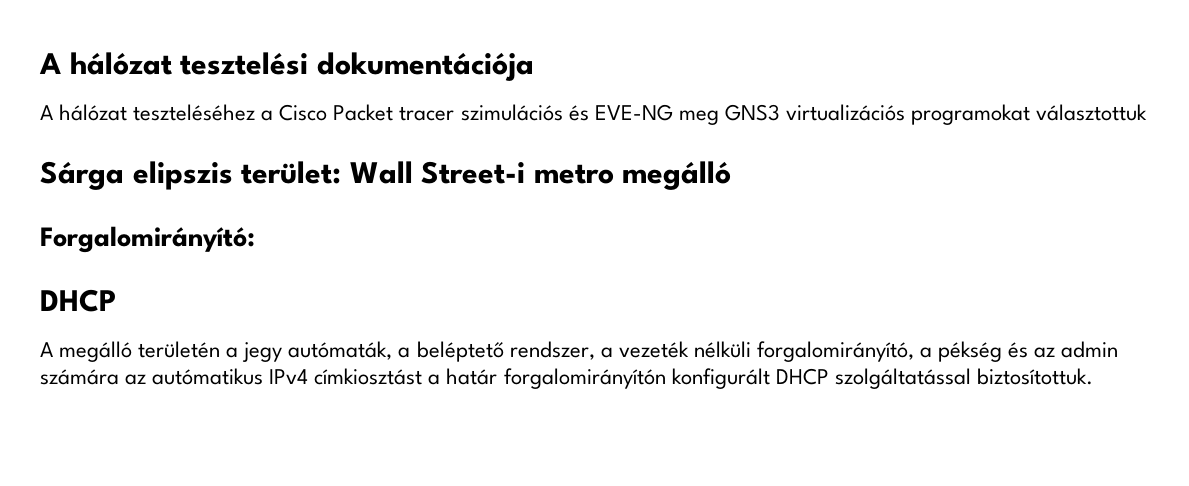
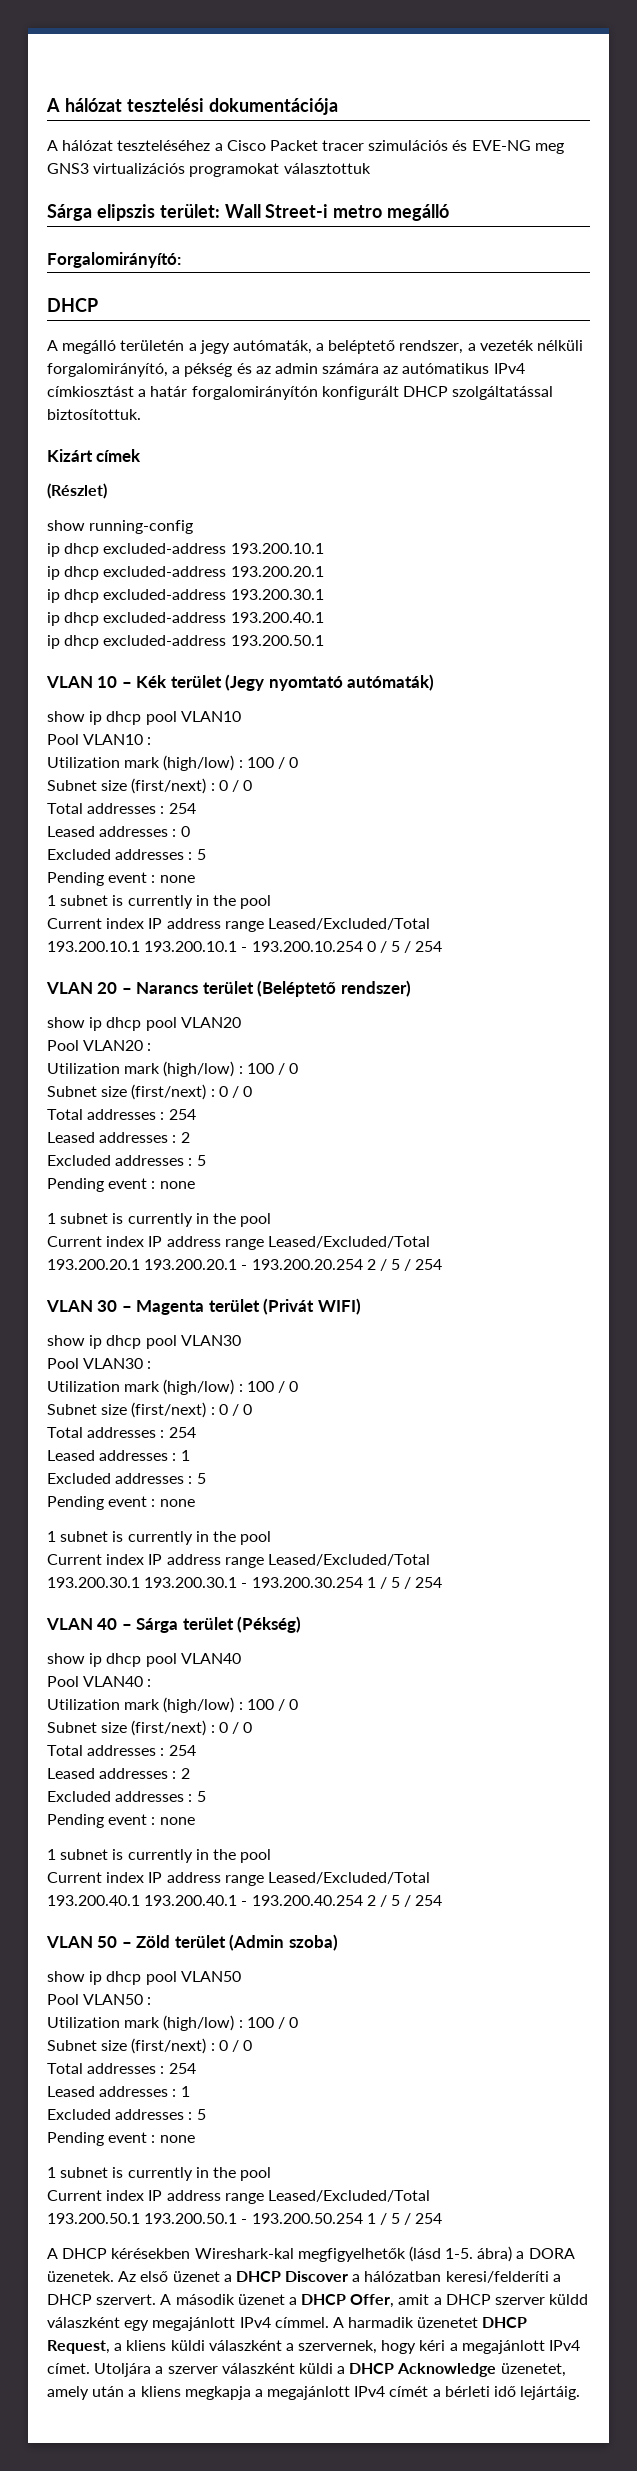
+ Kizárt címek
+ (Részlet)
+ show running-config
+ ip dhcp excluded-address 193.200.10.1
+ ip dhcp excluded-address 193.200.20.1
+ ip dhcp excluded-address 193.200.30.1
+ ip dhcp excluded-address 193.200.40.1
+ ip dhcp excluded-address 193.200.50.1
+ VLAN 10 – Kék terület (Jegy nyomtató autómaták)
+ show ip dhcp pool VLAN10
+ Pool VLAN10 :
+ Utilization mark (high/low) : 100 / 0
+ Subnet size (first/next) : 0 / 0
+ Total addresses : 254
+ Leased addresses : 0
+ Excluded addresses : 5
+ Pending event : none
+ 1 subnet is currently in the pool
+ Current index IP address range Leased/Excluded/Total
+ 193.200.10.1 193.200.10.1 - 193.200.10.254 0 / 5 / 254
+ VLAN 20 – Narancs terület (Beléptető rendszer)
+ show ip dhcp pool VLAN20
+ Pool VLAN20 :
+ Utilization mark (high/low) : 100 / 0
+ Subnet size (first/next) : 0 / 0
+ Total addresses : 254
+ Leased addresses : 2
+ Excluded addresses : 5
+ Pending event : none
+ 1 subnet is currently in the pool
+ Current index IP address range Leased/Excluded/Total
+ 193.200.20.1 193.200.20.1 - 193.200.20.254 2 / 5 / 254
+ VLAN 30 – Magenta terület (Privát WIFI)
+ show ip dhcp pool VLAN30
+ Pool VLAN30 :
+ Utilization mark (high/low) : 100 / 0
+ Subnet size (first/next) : 0 / 0
+ Total addresses : 254
+ Leased addresses : 1
+ Excluded addresses : 5
+ Pending event : none
+ 1 subnet is currently in the pool
+ Current index IP address range Leased/Excluded/Total
+ 193.200.30.1 193.200.30.1 - 193.200.30.254 1 / 5 / 254
+ VLAN 40 – Sárga terület (Pékség)
+ show ip dhcp pool VLAN40
+ Pool VLAN40 :
+ Utilization mark (high/low) : 100 / 0
+ Subnet size (first/next) : 0 / 0
+ Total addresses : 254
+ Leased addresses : 2
+ Excluded addresses : 5
+ Pending event : none
+ 1 subnet is currently in the pool
+ Current index IP address range Leased/Excluded/Total
+ 193.200.40.1 193.200.40.1 - 193.200.40.254 2 / 5 / 254
+ VLAN 50 – Zöld terület (Admin szoba)
+ show ip dhcp pool VLAN50
+ Pool VLAN50 :
+ Utilization mark (high/low) : 100 / 0
+ Subnet size (first/next) : 0 / 0
+ Total addresses : 254
+ Leased addresses : 1
+ Excluded addresses : 5
+ Pending event : none
+ 1 subnet is currently in the pool
+ Current index IP address range Leased/Excluded/Total
+ 193.200.50.1 193.200.50.1 - 193.200.50.254 1 / 5 / 254
+ A DHCP kérésekben Wireshark-kal megfigyelhetők (lásd 1-5. ábra) a DORA üzenetek. Az első üzenet a DHCP Discover a hálózatban keresi/felderíti a DHCP szervert. A második üzenet a DHCP Offer, amit a DHCP szerver küldd válaszként egy megajánlott IPv4 címmel. A harmadik üzenetet DHCP Request, a kliens küldi válaszként a szervernek, hogy kéri a megajánlott IPv4 címet. Utoljára a szerver válaszként küldi a DHCP Acknowledge üzenetet, amely után a kliens megkapja a megajánlott IPv4 címét a bérleti idő lejártáig.

